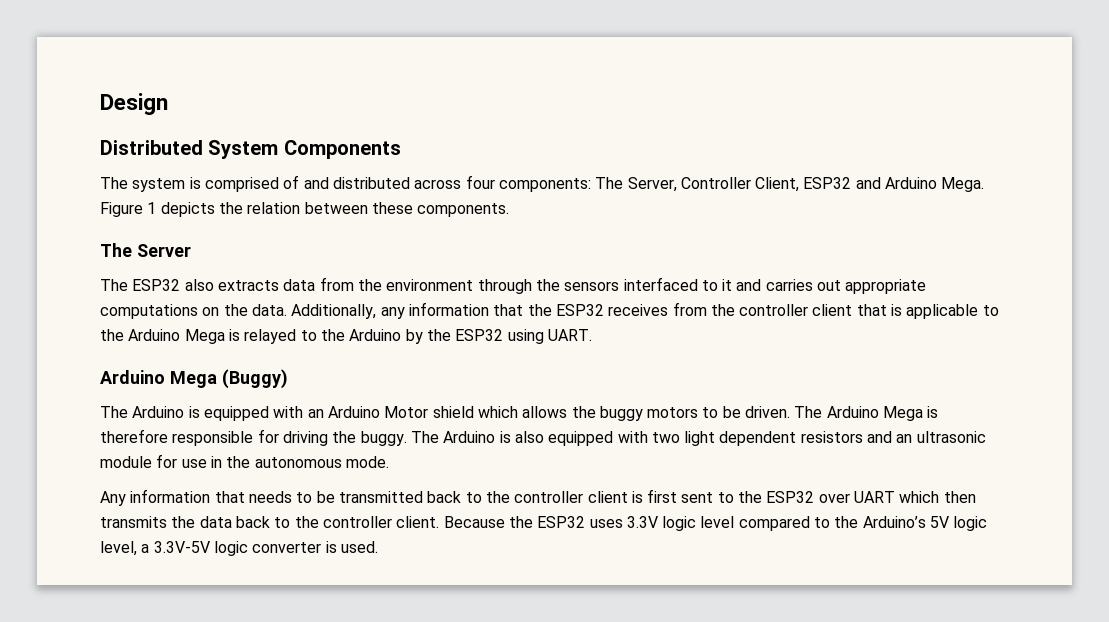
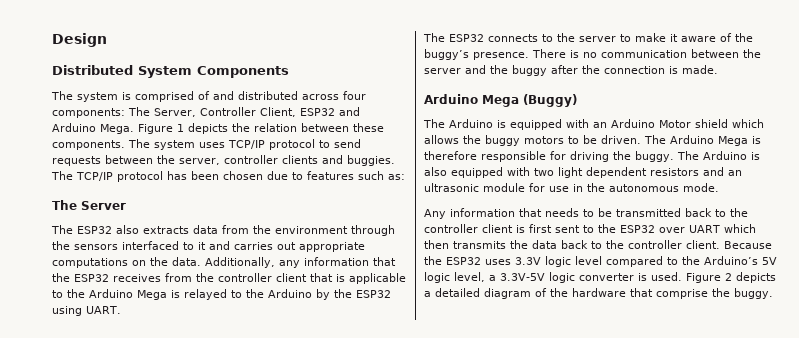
+ The system uses TCP/IP protocol to send requests between the server, controller clients and buggies. The TCP/IP protocol has been chosen due to features such as:
+ The ESP32 connects to the server to make it aware of the buggy’s presence. There is no communication between the server and the buggy after the connection is made.
+ Figure 2 depicts a detailed diagram of the hardware that comprise the buggy.

